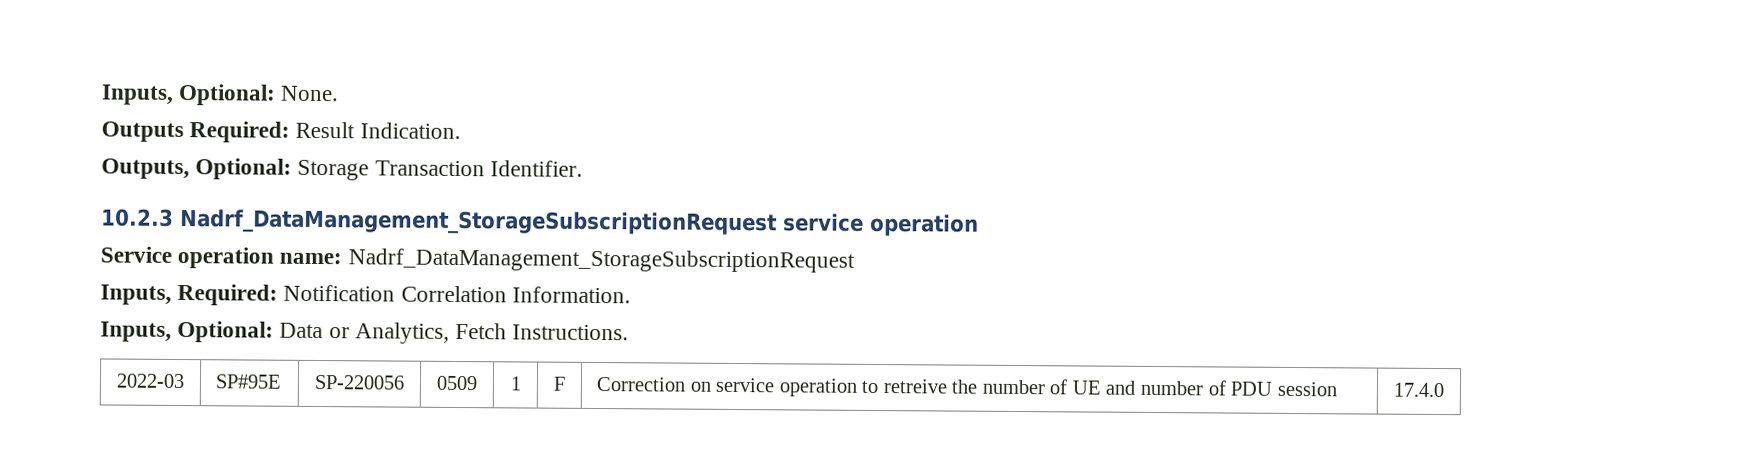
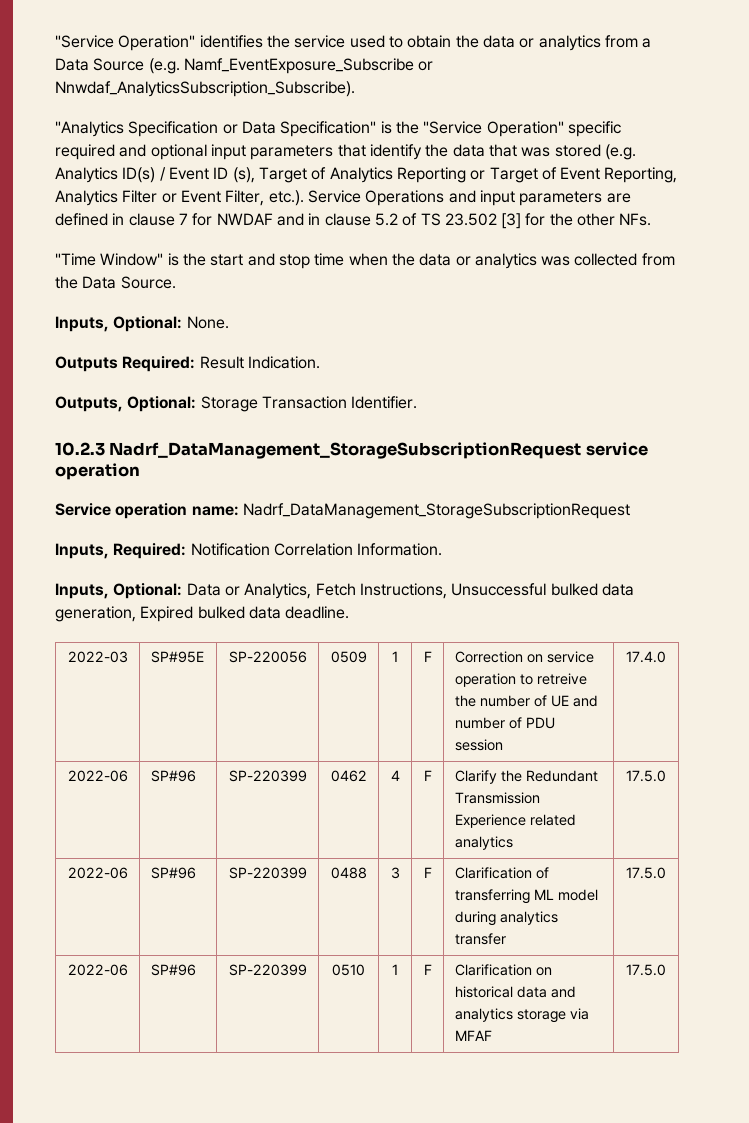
+ "Service Operation" identifies the service used to obtain the data or analytics from a Data Source (e.g. Namf_EventExposure_Subscribe or Nnwdaf_AnalyticsSubscription_Subscribe).
+ "Analytics Specification or Data Specification" is the "Service Operation" specific required and optional input parameters that identify the data that was stored (e.g. Analytics ID(s) / Event ID (s), Target of Analytics Reporting or Target of Event Reporting, Analytics Filter or Event Filter, etc.). Service Operations and input parameters are defined in clause 7 for NWDAF and in clause 5.2 of TS 23.502 [3] for the other NFs.
+ "Time Window" is the start and stop time when the data or analytics was collected from the Data Source.
- Inputs, Optional: Data or Analytics, Fetch Instructions.
+ Inputs, Optional: Data or Analytics, Fetch Instructions, Unsuccessful bulked data generation, Expired bulked data deadline.
+ 2022-06 | SP#96 | SP-220399 | 0462 | 4 | F | Clarify the Redundant Transmission Experience related analytics | 17.5.0
+ 2022-06 | SP#96 | SP-220399 | 0488 | 3 | F | Clarification of transferring ML model during analytics transfer | 17.5.0
+ 2022-06 | SP#96 | SP-220399 | 0510 | 1 | F | Clarification on historical data and analytics storage via MFAF | 17.5.0

